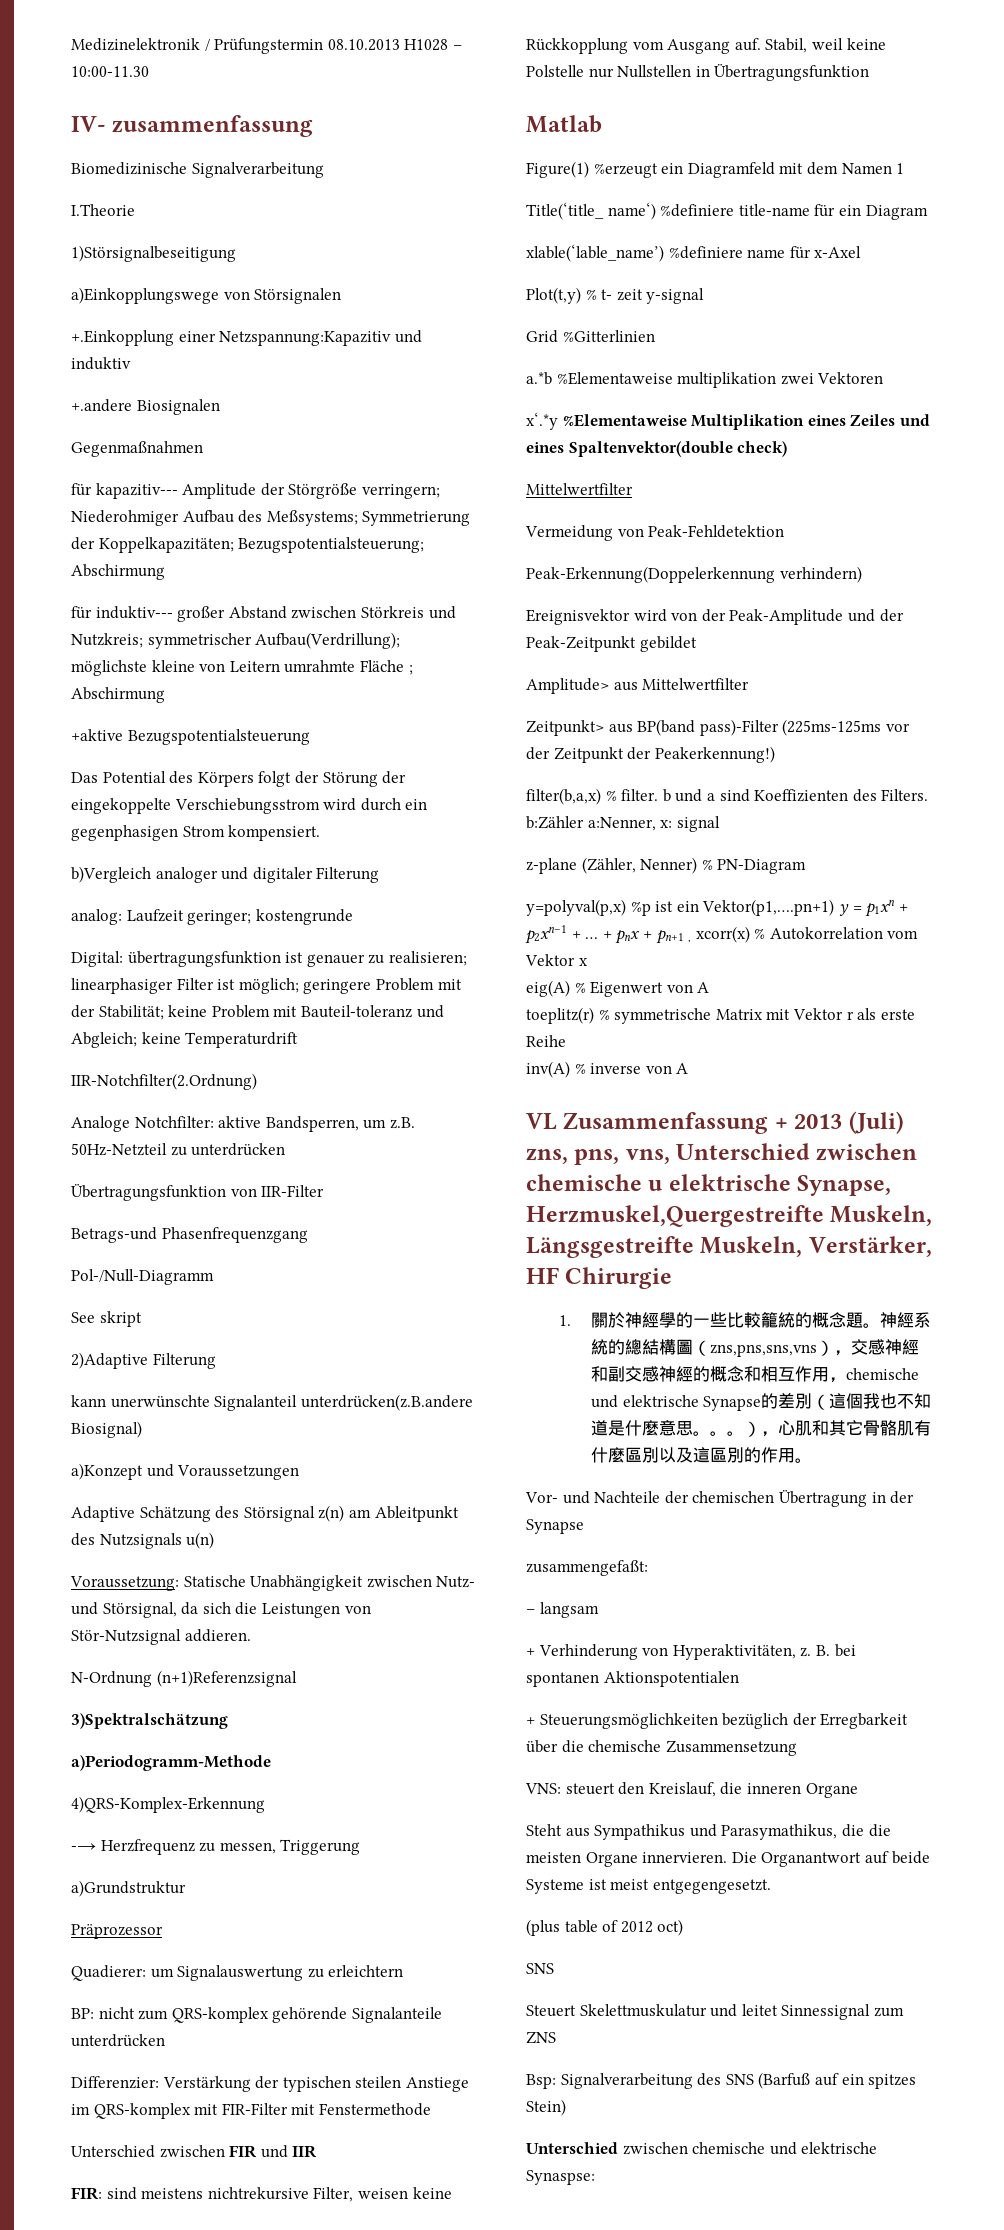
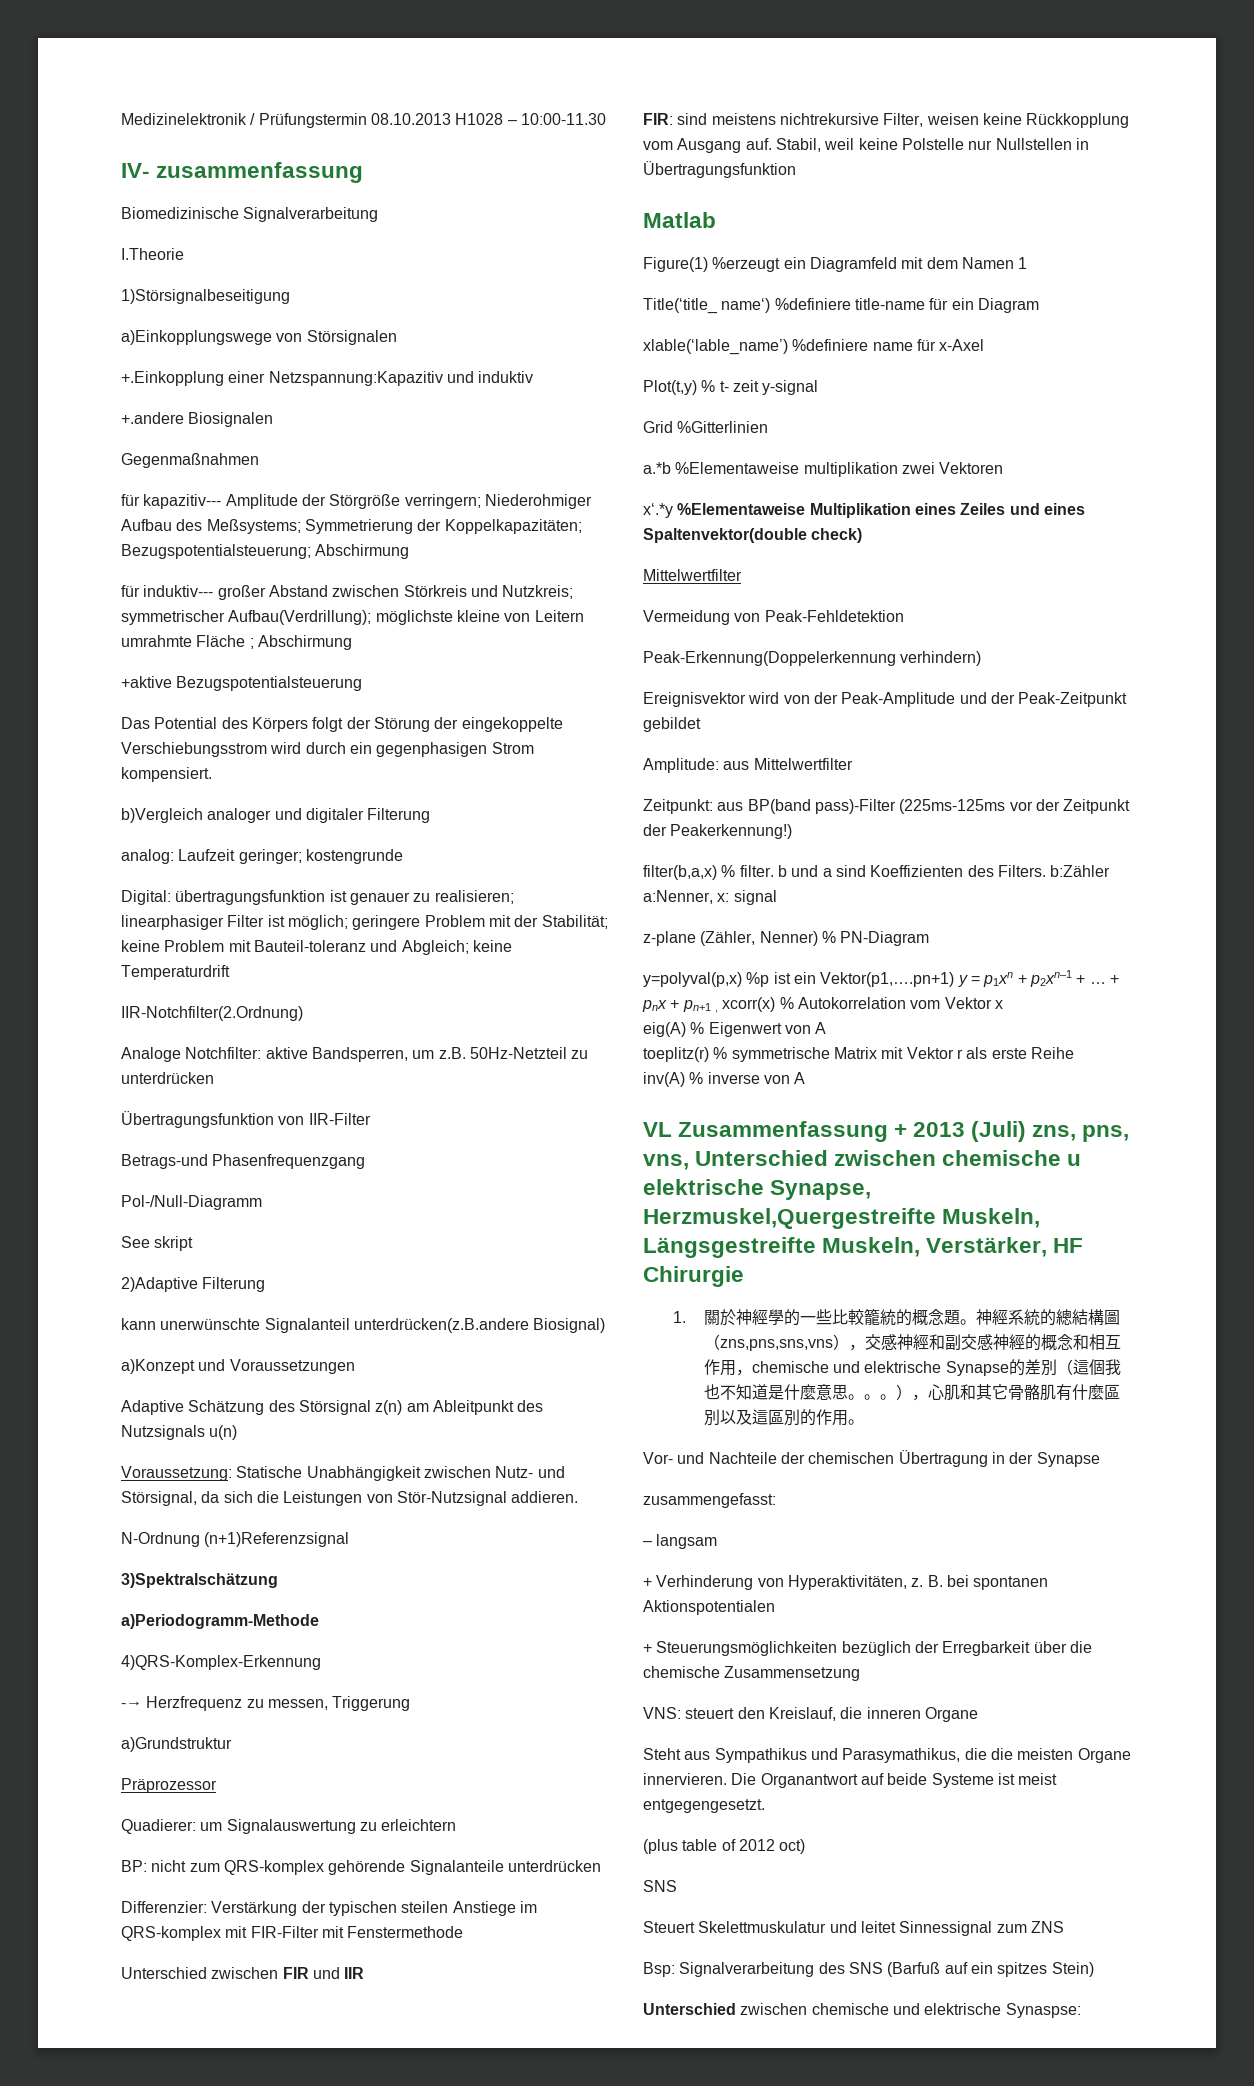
- Amplitude> aus Mittelwertfilter
+ Amplitude: aus Mittelwertfilter
- Zeitpunkt> aus BP(band pass)-Filter (225ms-125ms vor der Zeitpunkt der Peakerkennung!)
+ Zeitpunkt: aus BP(band pass)-Filter (225ms-125ms vor der Zeitpunkt der Peakerkennung!)
- zusammengefaßt:
+ zusammengefasst:

